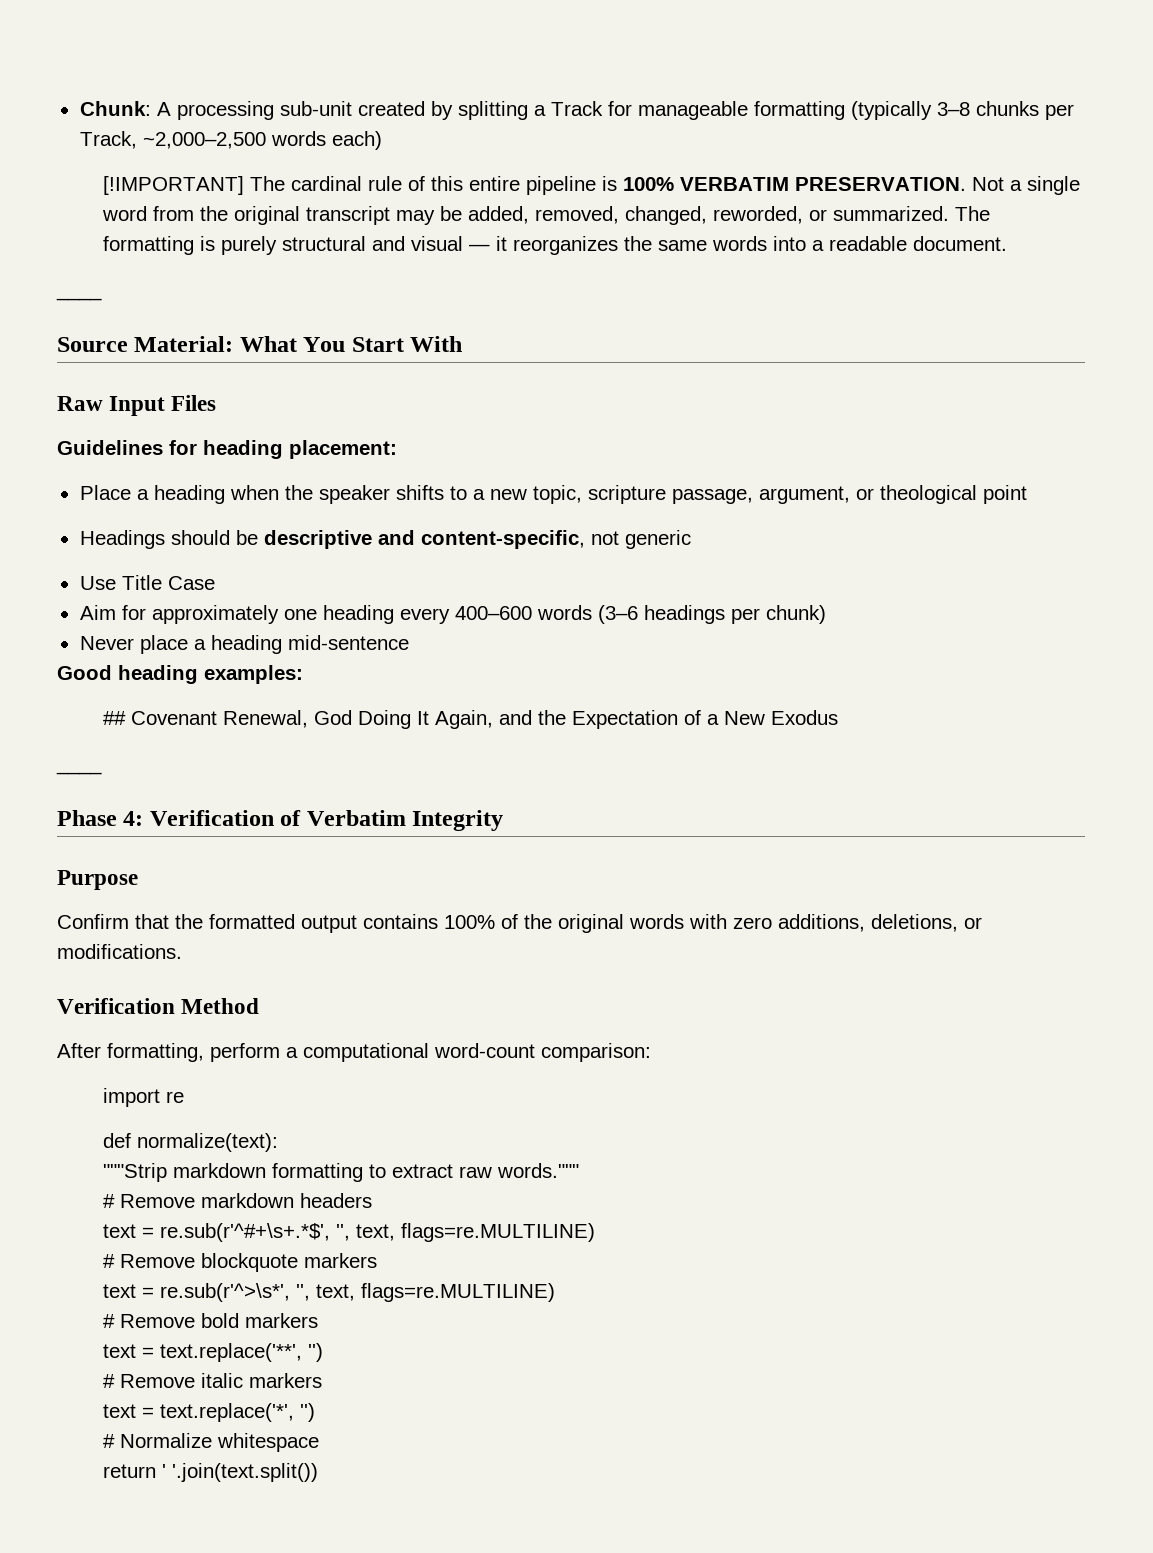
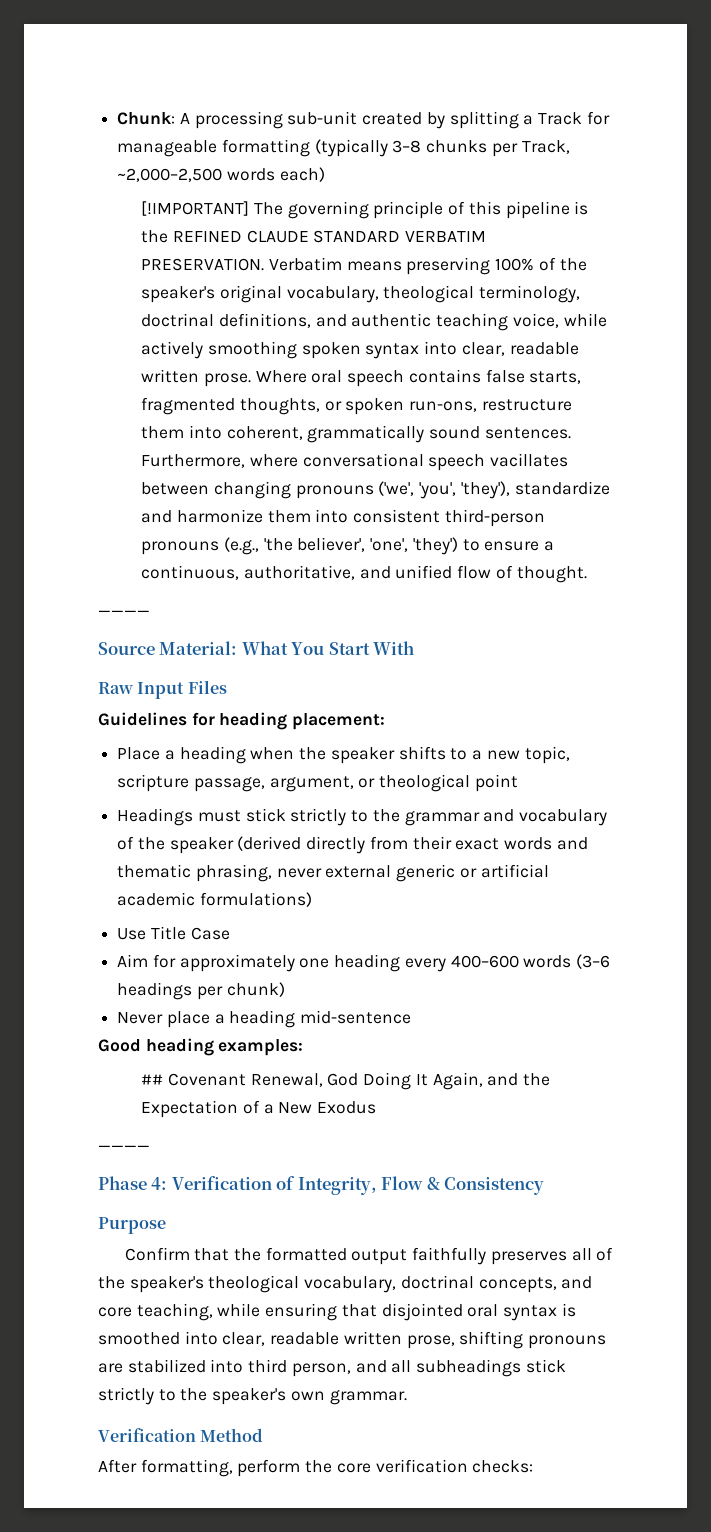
- [!IMPORTANT] The cardinal rule of this entire pipeline is 100% VERBATIM PRESERVATION. Not a single word from the original transcript may be added, removed, changed, reworded, or summarized. The formatting is purely structural and visual — it reorganizes the same words into a readable document.
+ [!IMPORTANT] The governing principle of this pipeline is the REFINED CLAUDE STANDARD VERBATIM PRESERVATION. Verbatim means preserving 100% of the speaker's original vocabulary, theological terminology, doctrinal definitions, and authentic teaching voice, while actively smoothing spoken syntax into clear, readable written prose. Where oral speech contains false starts, fragmented thoughts, or spoken run-ons, restructure them into coherent, grammatically sound sentences. Furthermore, where conversational speech vacillates between changing pronouns ('we', 'you', 'they'), standardize and harmonize them into consistent third-person pronouns (e.g., 'the believer', 'one', 'they') to ensure a continuous, authoritative, and unified flow of thought.
- Headings should be descriptive and content-specific, not generic
+ Headings must stick strictly to the grammar and vocabulary of the speaker (derived directly from their exact words and thematic phrasing, never external generic or artificial academic formulations)
- Phase 4: Verification of Verbatim Integrity
+ Phase 4: Verification of Integrity, Flow & Consistency
- Confirm that the formatted output contains 100% of the original words with zero additions, deletions, or modifications.
+ Confirm that the formatted output faithfully preserves all of the speaker's theological vocabulary, doctrinal concepts, and core teaching, while ensuring that disjointed oral syntax is smoothed into clear, readable written prose, shifting pronouns are stabilized into third person, and all subheadings stick strictly to the speaker's own grammar.
- After formatting, perform a computational word-count comparison:
- import re
- def normalize(text):
- """Strip markdown formatting to extract raw words."""
- # Remove markdown headers
- text = re.sub(r'^#+\s+.*$', '', text, flags=re.MULTILINE)
- # Remove blockquote markers
- text = re.sub(r'^>\s*', '', text, flags=re.MULTILINE)
- # Remove bold markers
- text = text.replace('**', '')
- # Remove italic markers
- text = text.replace('*', '')
- # Normalize whitespace
- return ' '.join(text.split())
+ After formatting, perform the core verification checks:

